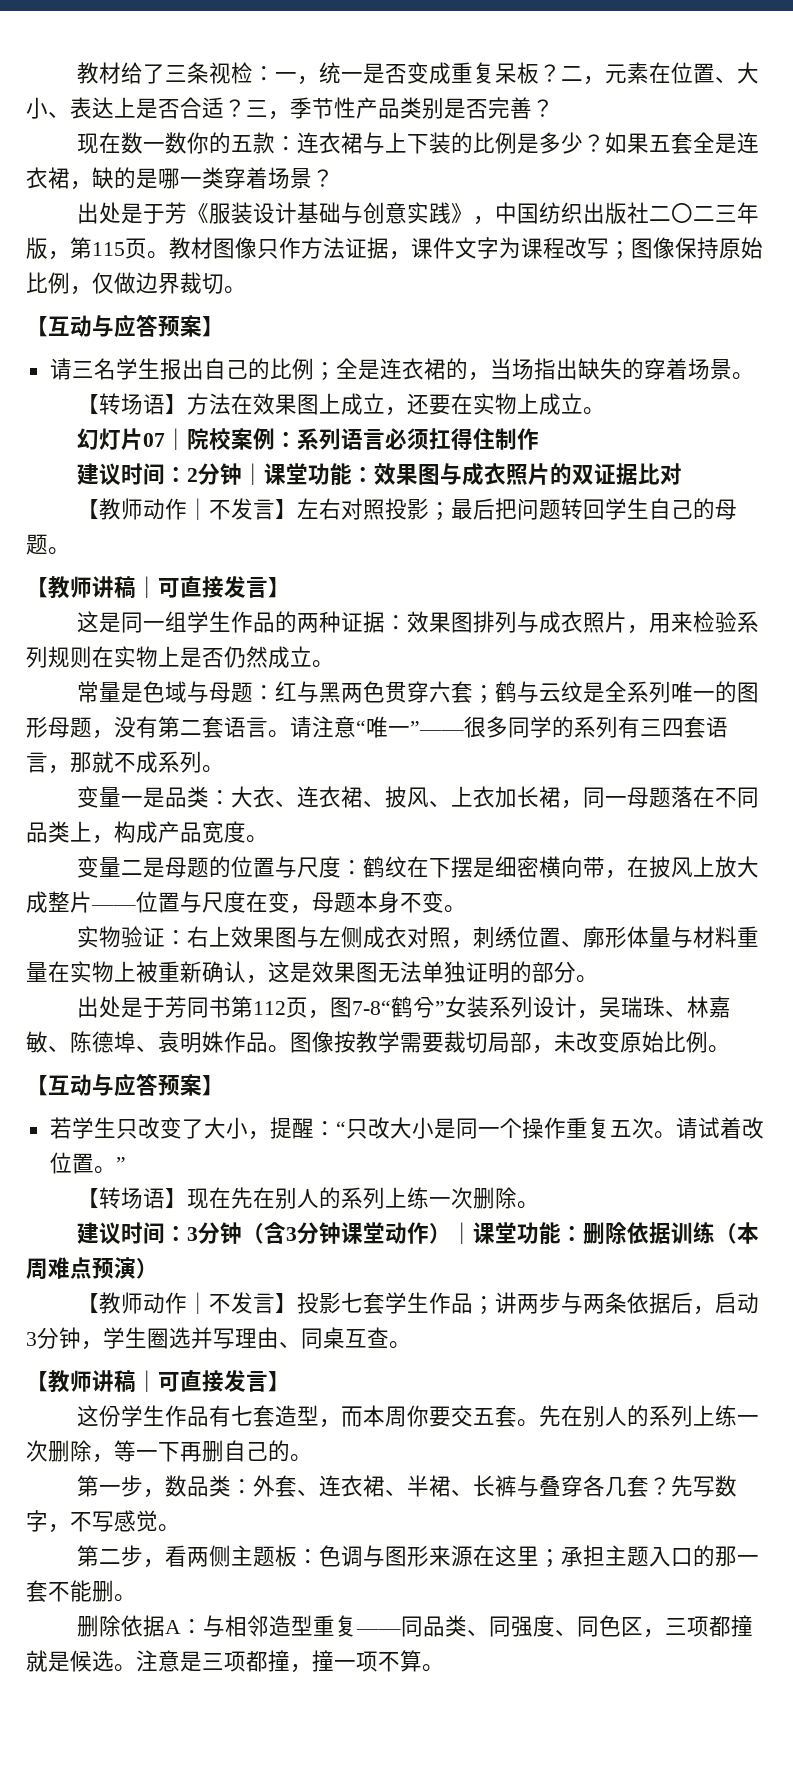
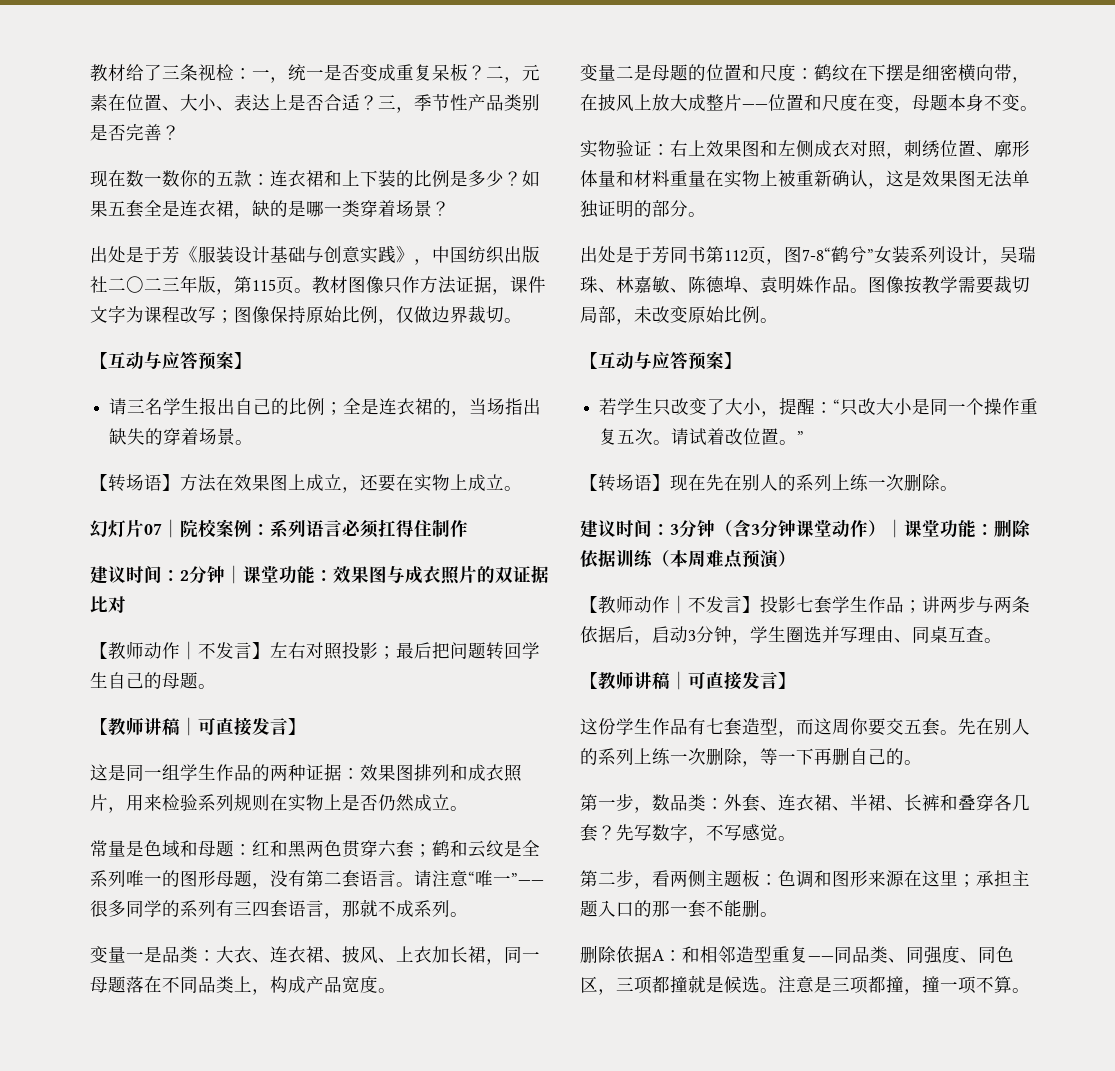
- 现在数一数你的五款：连衣裙与上下装的比例是多少？
+ 现在数一数你的五款：连衣裙和上下装的比例是多少？
- 这是同一组学生作品的两种证据：效果图排列与成衣照片，用来检验系列规则在实物上是否仍然成立。
+ 这是同一组学生作品的两种证据：效果图排列和成衣照片，用来检验系列规则在实物上是否仍然成立。
- 常量是色域与母题：红与黑两色贯穿六套；鹤与云纹是全系列唯一的图形母题，没有第二套语言。
+ 常量是色域和母题：红和黑两色贯穿六套；鹤和云纹是全系列唯一的图形母题，没有第二套语言。
- 变量二是母题的位置与尺度：鹤纹在下摆是细密横向带，在披风上放大成整片——位置与尺度在变，母题本身不变。
+ 变量二是母题的位置和尺度：鹤纹在下摆是细密横向带，在披风上放大成整片——位置和尺度在变，母题本身不变。
- 实物验证：右上效果图与左侧成衣对照，刺绣位置、廓形体量与材料重量在实物上被重新确认，这是效果图无法单独证明的部分。
+ 实物验证：右上效果图和左侧成衣对照，刺绣位置、廓形体量和材料重量在实物上被重新确认，这是效果图无法单独证明的部分。
- 这份学生作品有七套造型，而本周你要交五套。
+ 这份学生作品有七套造型，而这周你要交五套。
- 第一步，数品类：外套、连衣裙、半裙、长裤与叠穿各几套？
+ 第一步，数品类：外套、连衣裙、半裙、长裤和叠穿各几套？
- 第二步，看两侧主题板：色调与图形来源在这里；承担主题入口的那一套不能删。
+ 第二步，看两侧主题板：色调和图形来源在这里；承担主题入口的那一套不能删。
- 删除依据A：与相邻造型重复——同品类、同强度、同色区，三项都撞就是候选。
+ 删除依据A：和相邻造型重复——同品类、同强度、同色区，三项都撞就是候选。

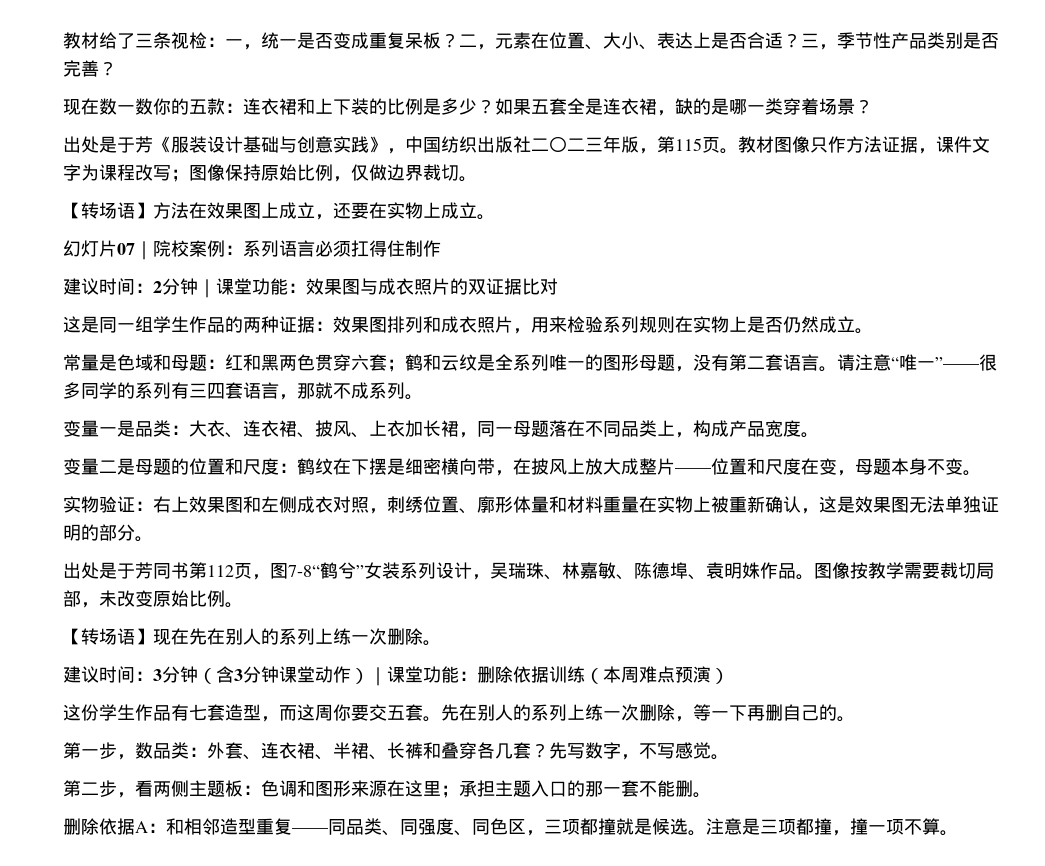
  教材图像只作方法证据，课件文字为课程改写；图像保持原始比例，仅做边界裁切。
- 【互动与应答预案】
- 请三名学生报出自己的比例；全是连衣裙的，当场指出缺失的穿着场景。
- 【教师动作｜不发言】左右对照投影；最后把问题转回学生自己的母题。
- 【教师讲稿｜可直接发言】
  图像按教学需要裁切局部，未改变原始比例。
- 【互动与应答预案】
- 若学生只改变了大小，提醒：“只改大小是同一个操作重复五次。请试着改位置。”
- 【教师动作｜不发言】投影七套学生作品；讲两步与两条依据后，启动3分钟，学生圈选并写理由、同桌互查。
- 【教师讲稿｜可直接发言】

